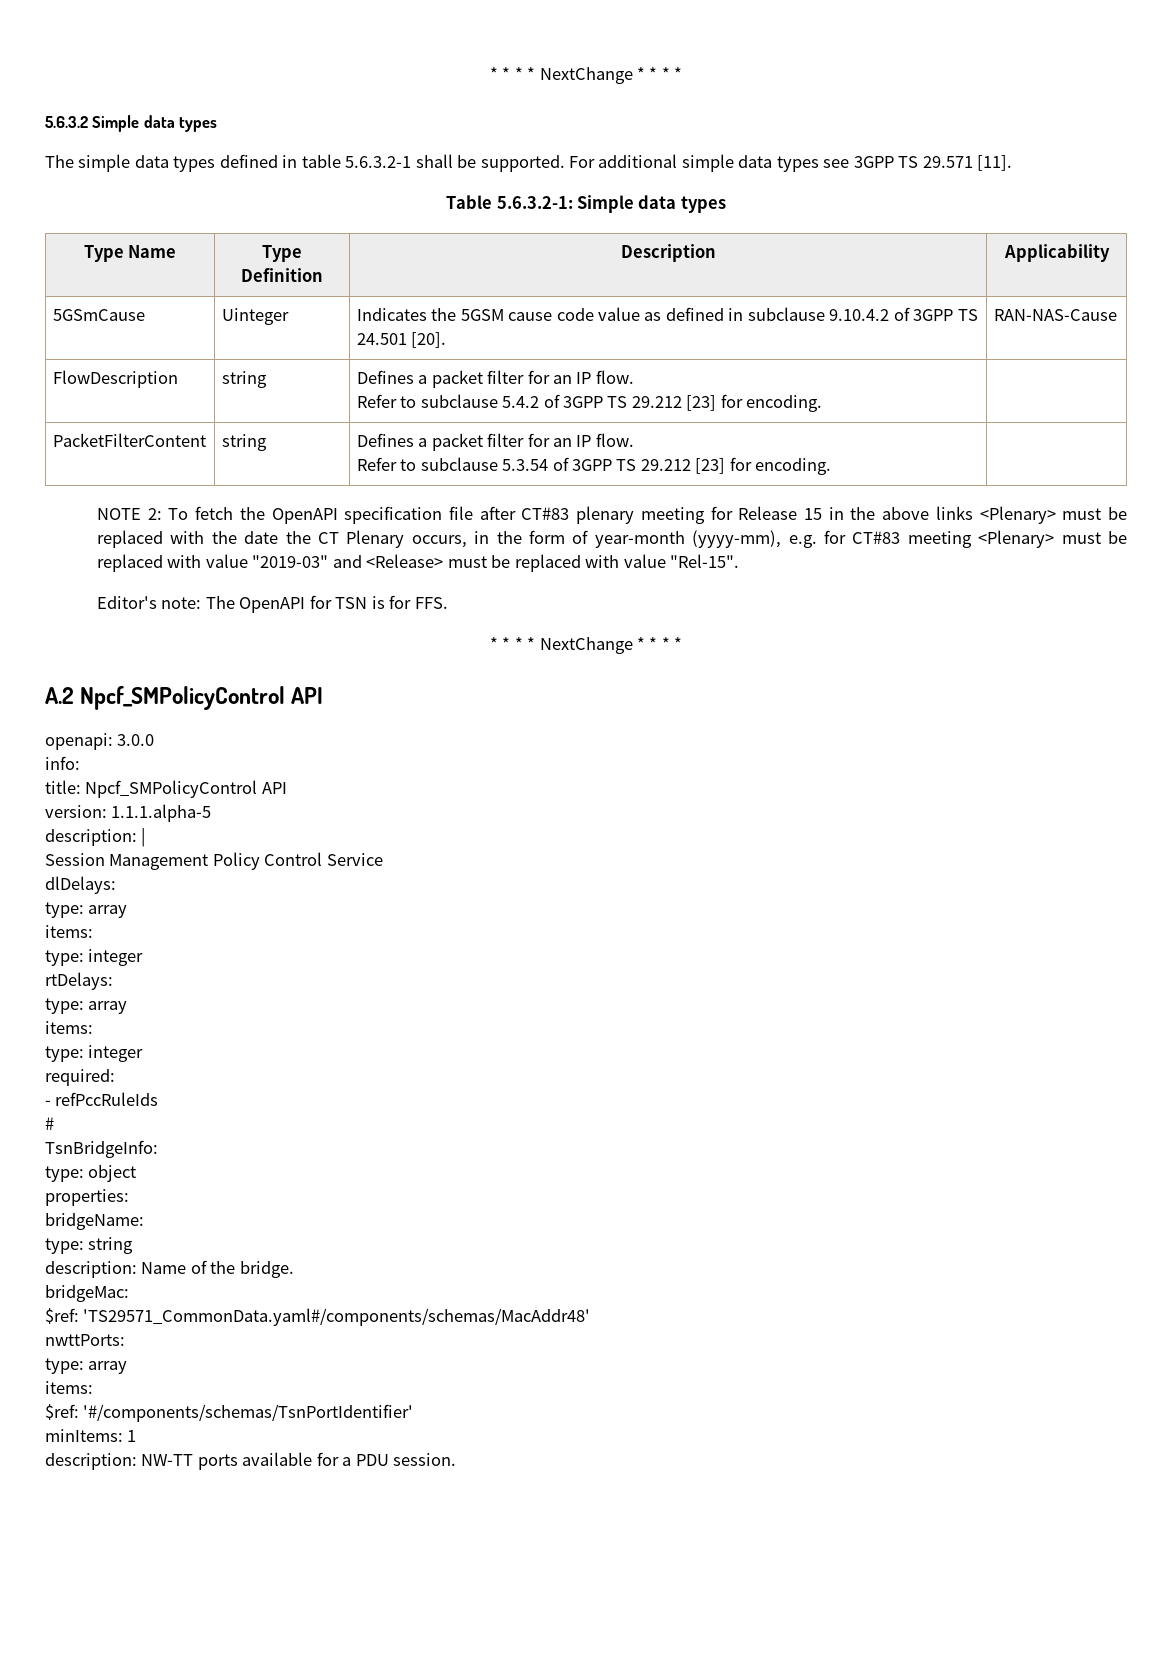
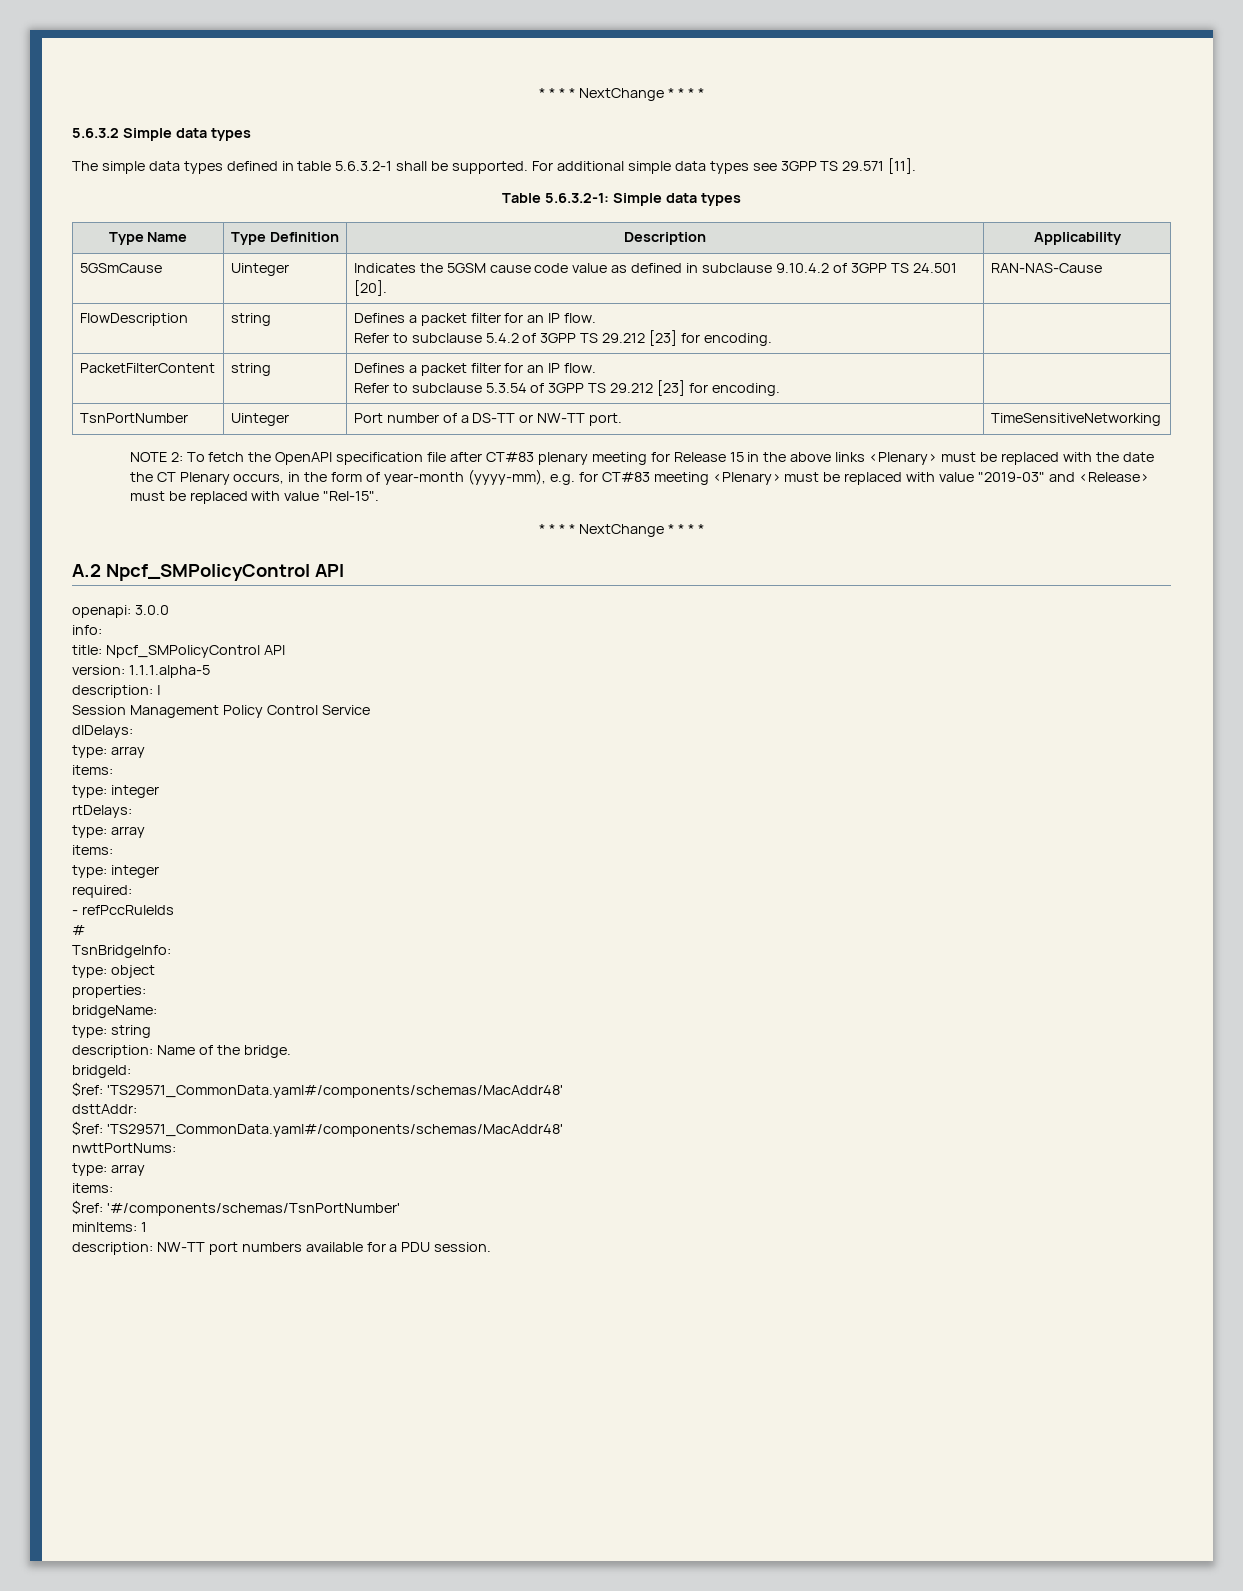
+ TsnPortNumber | Uinteger | Port number of a DS-TT or NW-TT port. | TimeSensitiveNetworking
- Editor's note: The OpenAPI for TSN is for FFS.
- bridgeMac:
+ bridgeId:
  $ref: 'TS29571_CommonData.yaml#/components/schemas/MacAddr48'
- nwttPorts:
+ dsttAddr:
+ $ref: 'TS29571_CommonData.yaml#/components/schemas/MacAddr48'
+ nwttPortNums:
- $ref: '#/components/schemas/TsnPortIdentifier'
+ $ref: '#/components/schemas/TsnPortNumber'
- description: NW-TT ports available for a PDU session.
+ description: NW-TT port numbers available for a PDU session.

